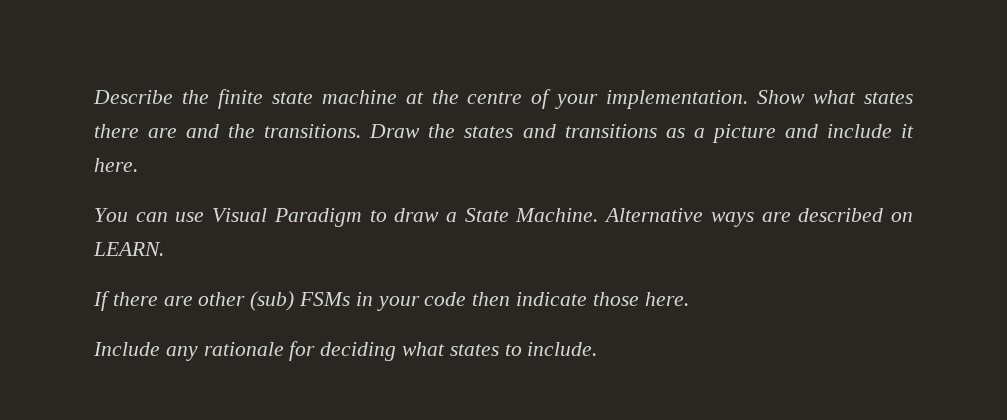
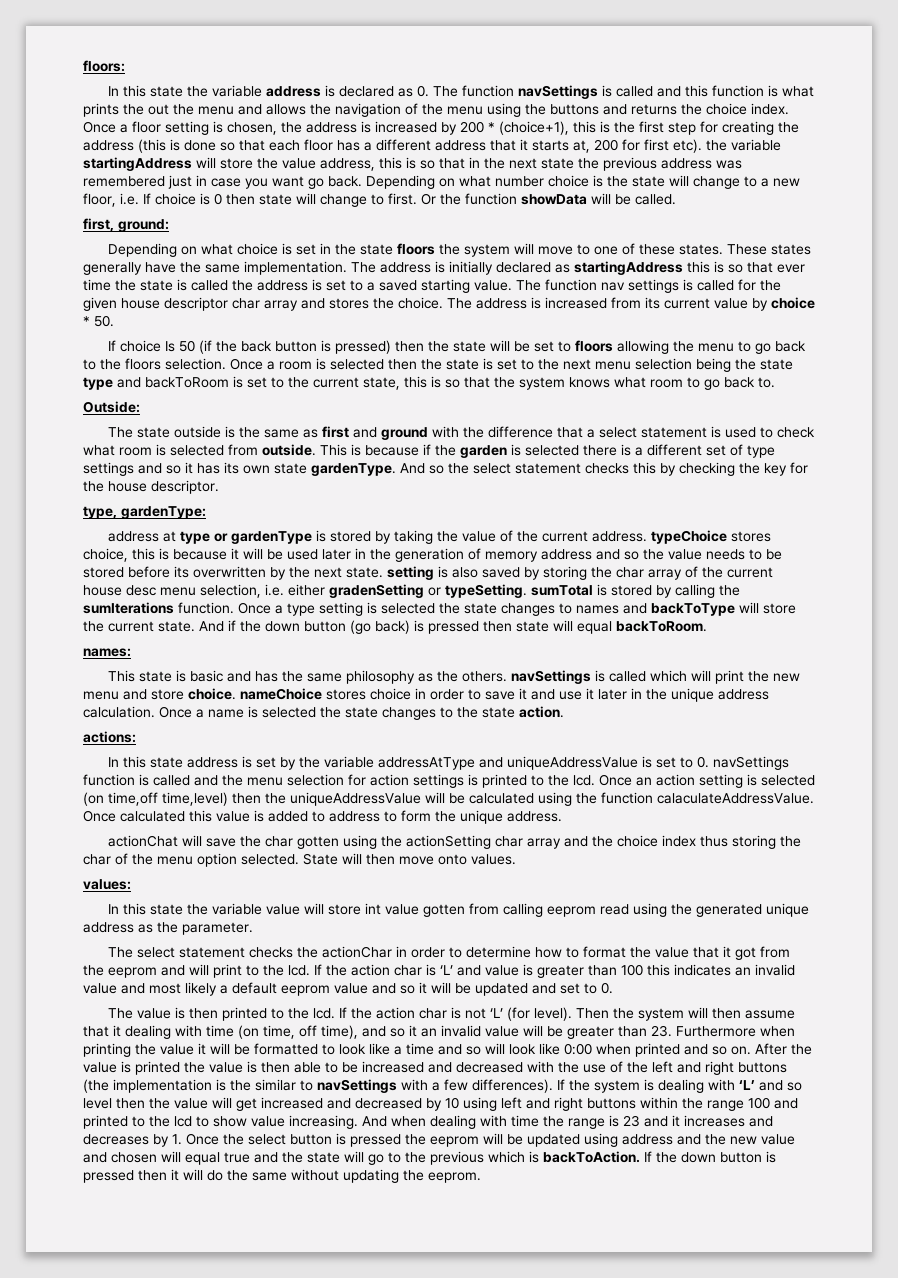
- Describe the finite state machine at the centre of your implementation. Show what states there are and the transitions. Draw the states and transitions as a picture and include it here.
- You can use Visual Paradigm to draw a State Machine. Alternative ways are described on LEARN.
- If there are other (sub) FSMs in your code then indicate those here.
- Include any rationale for deciding what states to include.
+ floors:
+ In this state the variable address is declared as 0. The function navSettings is called and this function is what prints the out the menu and allows the navigation of the menu using the buttons and returns the choice index. Once a floor setting is chosen, the address is increased by 200 * (choice+1), this is the first step for creating the address (this is done so that each floor has a different address that it starts at, 200 for first etc). the variable startingAddress will store the value address, this is so that in the next state the previous address was remembered just in case you want go back. Depending on what number choice is the state will change to a new floor, i.e. If choice is 0 then state will change to first. Or the function showData will be called.
+ first, ground:
+ Depending on what choice is set in the state floors the system will move to one of these states. These states generally have the same implementation. The address is initially declared as startingAddress this is so that ever time the state is called the address is set to a saved starting value. The function nav settings is called for the given house descriptor char array and stores the choice. The address is increased from its current value by choice * 50.
+ If choice Is 50 (if the back button is pressed) then the state will be set to floors allowing the menu to go back to the floors selection. Once a room is selected then the state is set to the next menu selection being the state type and backToRoom is set to the current state, this is so that the system knows what room to go back to.
+ Outside:
+ The state outside is the same as first and ground with the difference that a select statement is used to check what room is selected from outside. This is because if the garden is selected there is a different set of type settings and so it has its own state gardenType. And so the select statement checks this by checking the key for the house descriptor.
+ type, gardenType:
+ address at type or gardenType is stored by taking the value of the current address. typeChoice stores choice, this is because it will be used later in the generation of memory address and so the value needs to be stored before its overwritten by the next state. setting is also saved by storing the char array of the current house desc menu selection, i.e. either gradenSetting or typeSetting. sumTotal is stored by calling the sumIterations function. Once a type setting is selected the state changes to names and backToType will store the current state. And if the down button (go back) is pressed then state will equal backToRoom.
+ names:
+ This state is basic and has the same philosophy as the others. navSettings is called which will print the new menu and store choice. nameChoice stores choice in order to save it and use it later in the unique address calculation. Once a name is selected the state changes to the state action.
+ actions:
+ In this state address is set by the variable addressAtType and uniqueAddressValue is set to 0. navSettings function is called and the menu selection for action settings is printed to the lcd. Once an action setting is selected (on time,off time,level) then the uniqueAddressValue will be calculated using the function calaculateAddressValue. Once calculated this value is added to address to form the unique address.
+ actionChat will save the char gotten using the actionSetting char array and the choice index thus storing the char of the menu option selected. State will then move onto values.
+ values:
+ In this state the variable value will store int value gotten from calling eeprom read using the generated unique address as the parameter.
+ The select statement checks the actionChar in order to determine how to format the value that it got from the eeprom and will print to the lcd. If the action char is ‘L’ and value is greater than 100 this indicates an invalid value and most likely a default eeprom value and so it will be updated and set to 0.
+ The value is then printed to the lcd. If the action char is not ‘L’ (for level). Then the system will then assume that it dealing with time (on time, off time), and so it an invalid value will be greater than 23. Furthermore when printing the value it will be formatted to look like a time and so will look like 0:00 when printed and so on. After the value is printed the value is then able to be increased and decreased with the use of the left and right buttons (the implementation is the similar to navSettings with a few differences). If the system is dealing with ‘L’ and so level then the value will get increased and decreased by 10 using left and right buttons within the range 100 and printed to the lcd to show value increasing. And when dealing with time the range is 23 and it increases and decreases by 1. Once the select button is pressed the eeprom will be updated using address and the new value and chosen will equal true and the state will go to the previous which is backToAction. If the down button is pressed then it will do the same without updating the eeprom.

